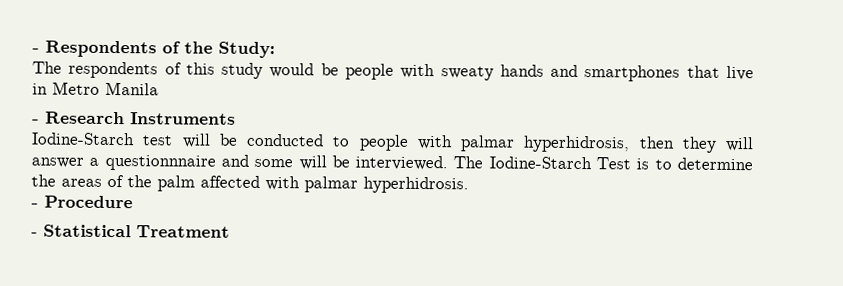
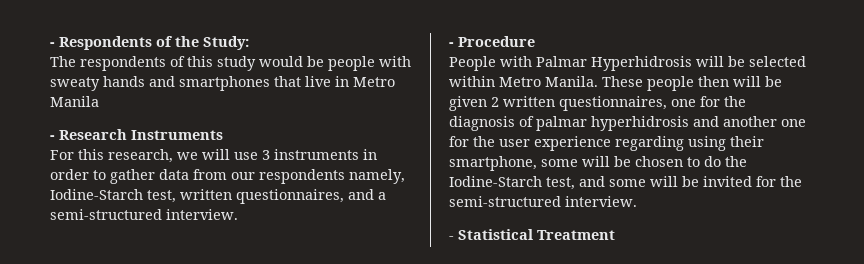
- Iodine-Starch test will be conducted to people with palmar hyperhidrosis, then they will answer a questionnnaire and some will be interviewed. The Iodine-Starch Test is to determine the areas of the palm affected with palmar hyperhidrosis.
+ For this research, we will use 3 instruments in order to gather data from our respondents namely, Iodine-Starch test, written questionnaires, and a semi-structured interview.
  - Procedure
+ People with Palmar Hyperhidrosis will be selected within Metro Manila. These people then will be given 2 written questionnaires, one for the diagnosis of palmar hyperhidrosis and another one for the user experience regarding using their smartphone, some will be chosen to do the Iodine-Starch test, and some will be invited for the semi-structured interview.

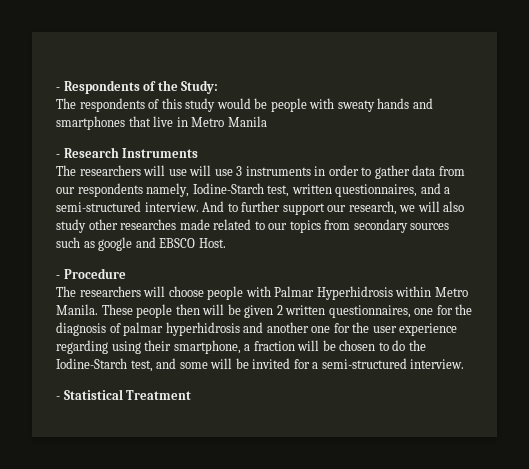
- For this research, we will use 3 instruments in order to gather data from our respondents namely, Iodine-Starch test, written questionnaires, and a semi-structured interview.
+ The researchers will use will use 3 instruments in order to gather data from our respondents namely, Iodine-Starch test, written questionnaires, and a semi-structured interview. And to further support our research, we will also study other researches made related to our topics from secondary sources such as google and EBSCO Host.
  - Procedure
- People with Palmar Hyperhidrosis will be selected within Metro Manila.
+ The researchers will choose people with Palmar Hyperhidrosis within Metro Manila.
- These people then will be given 2 written questionnaires, one for the diagnosis of palmar hyperhidrosis and another one for the user experience regarding using their smartphone, some will be chosen to do the Iodine-Starch test, and some will be invited for the semi-structured interview.
+ These people then will be given 2 written questionnaires, one for the diagnosis of palmar hyperhidrosis and another one for the user experience regarding using their smartphone, a fraction will be chosen to do the Iodine-Starch test, and some will be invited for a semi-structured interview.

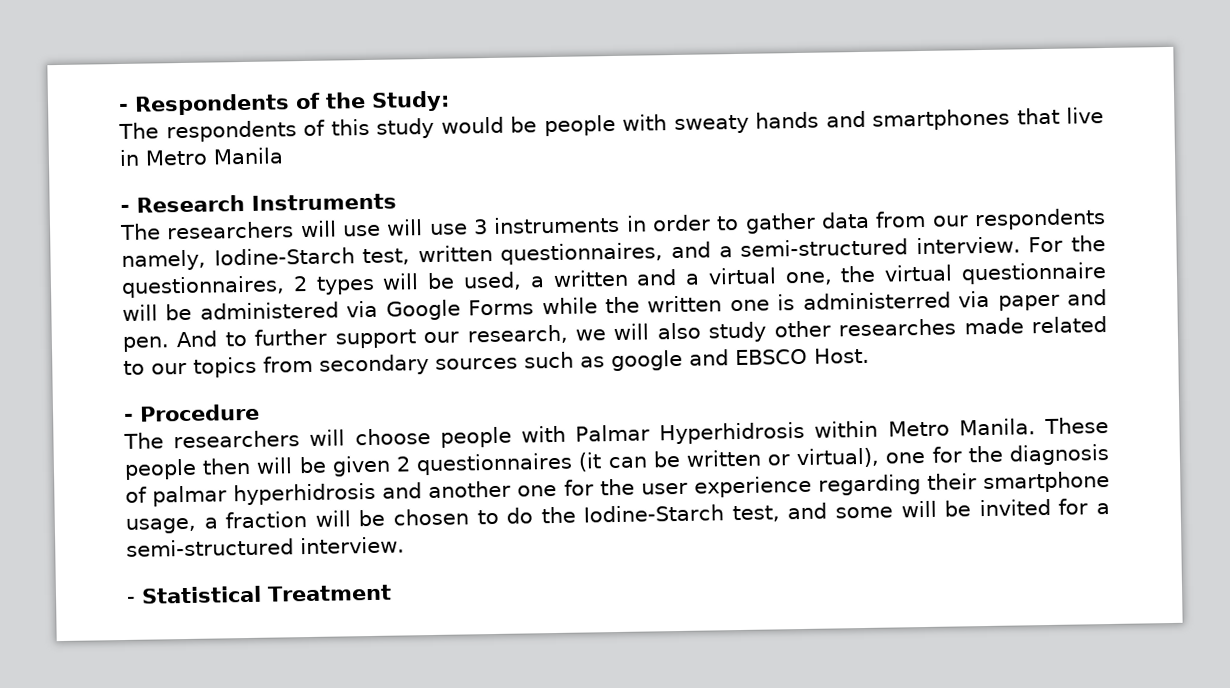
+ For the questionnaires, 2 types will be used, a written and a virtual one, the virtual questionnaire will be administered via Google Forms while the written one is administerred via paper and pen.
- These people then will be given 2 written questionnaires, one for the diagnosis of palmar hyperhidrosis and another one for the user experience regarding using their smartphone, a fraction will be chosen to do the Iodine-Starch test, and some will be invited for a semi-structured interview.
+ These people then will be given 2 questionnaires (it can be written or virtual), one for the diagnosis of palmar hyperhidrosis and another one for the user experience regarding their smartphone usage, a fraction will be chosen to do the Iodine-Starch test, and some will be invited for a semi-structured interview.

